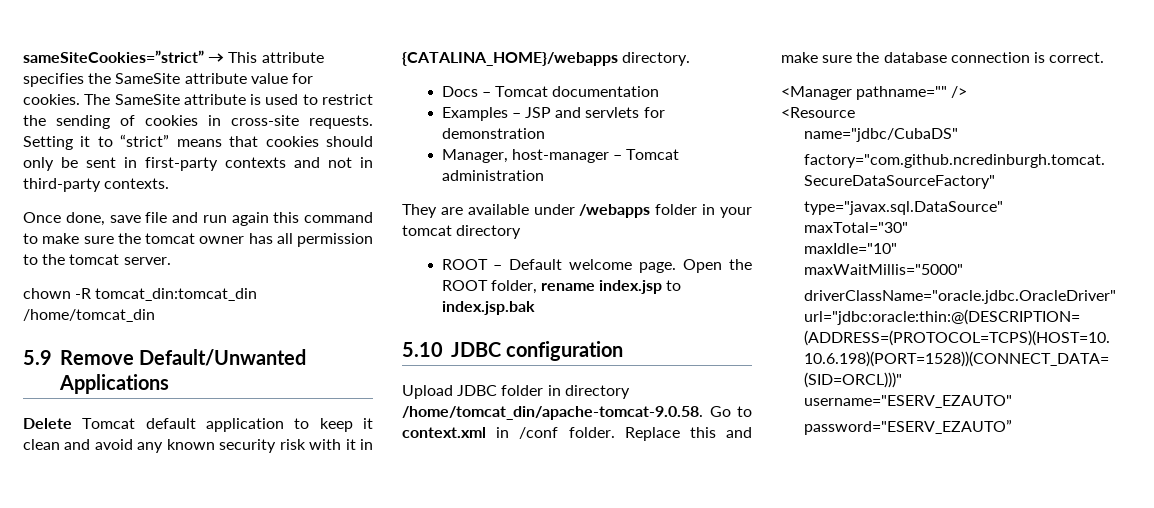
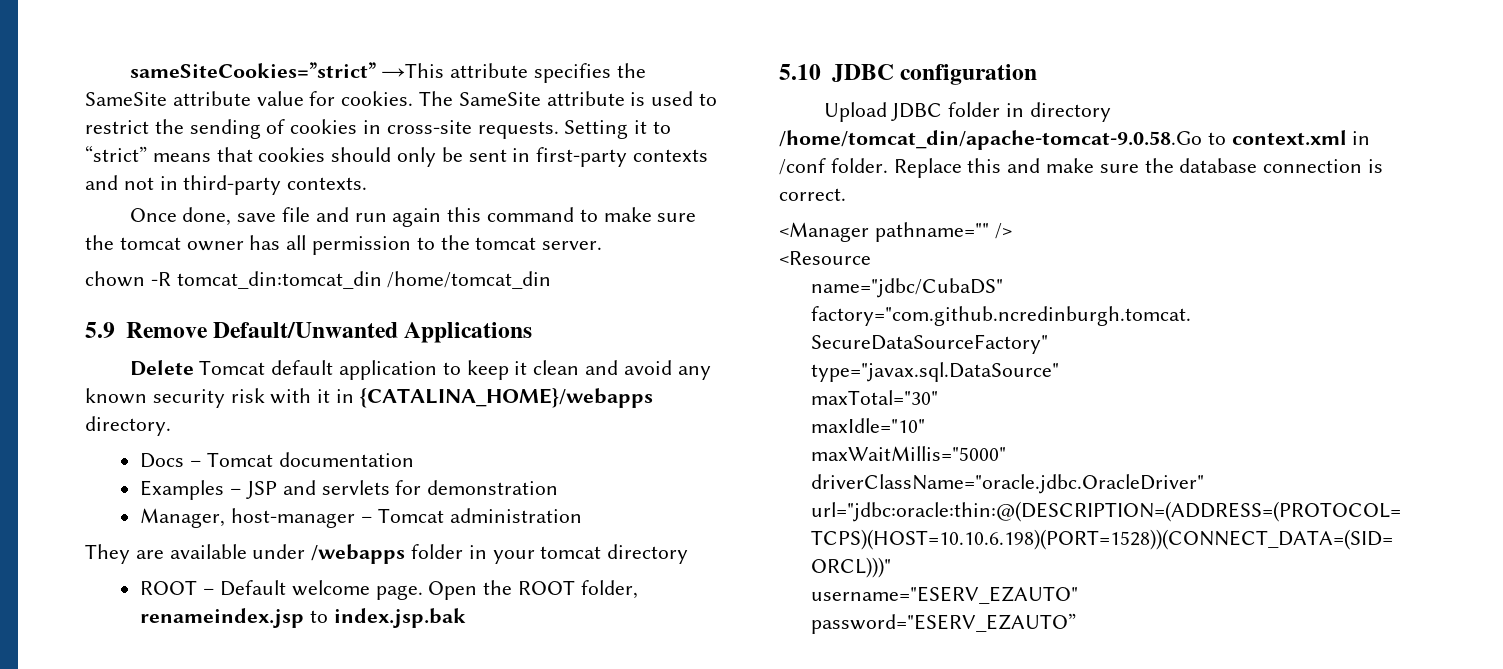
- sameSiteCookies=”strict” → This attribute specifies the SameSite attribute value for cookies.
+ sameSiteCookies=”strict” →This attribute specifies the SameSite attribute value for cookies.
- Open the ROOT folder, rename index.jsp to index.jsp.bak
+ Open the ROOT folder, renameindex.jsp to index.jsp.bak
- Upload JDBC folder in directory /home/tomcat_din/apache-tomcat-9.0.58. Go to context.xml in /conf folder.
+ Upload JDBC folder in directory /home/tomcat_din/apache-tomcat-9.0.58.Go to context.xml in /conf folder.

